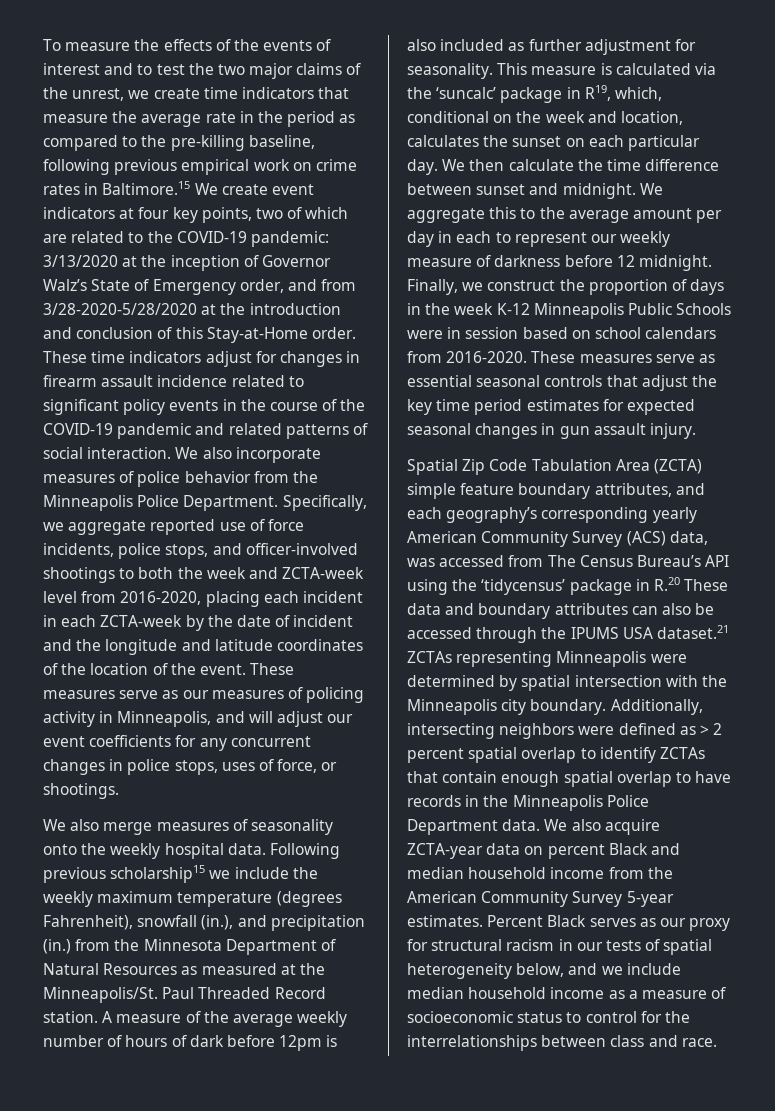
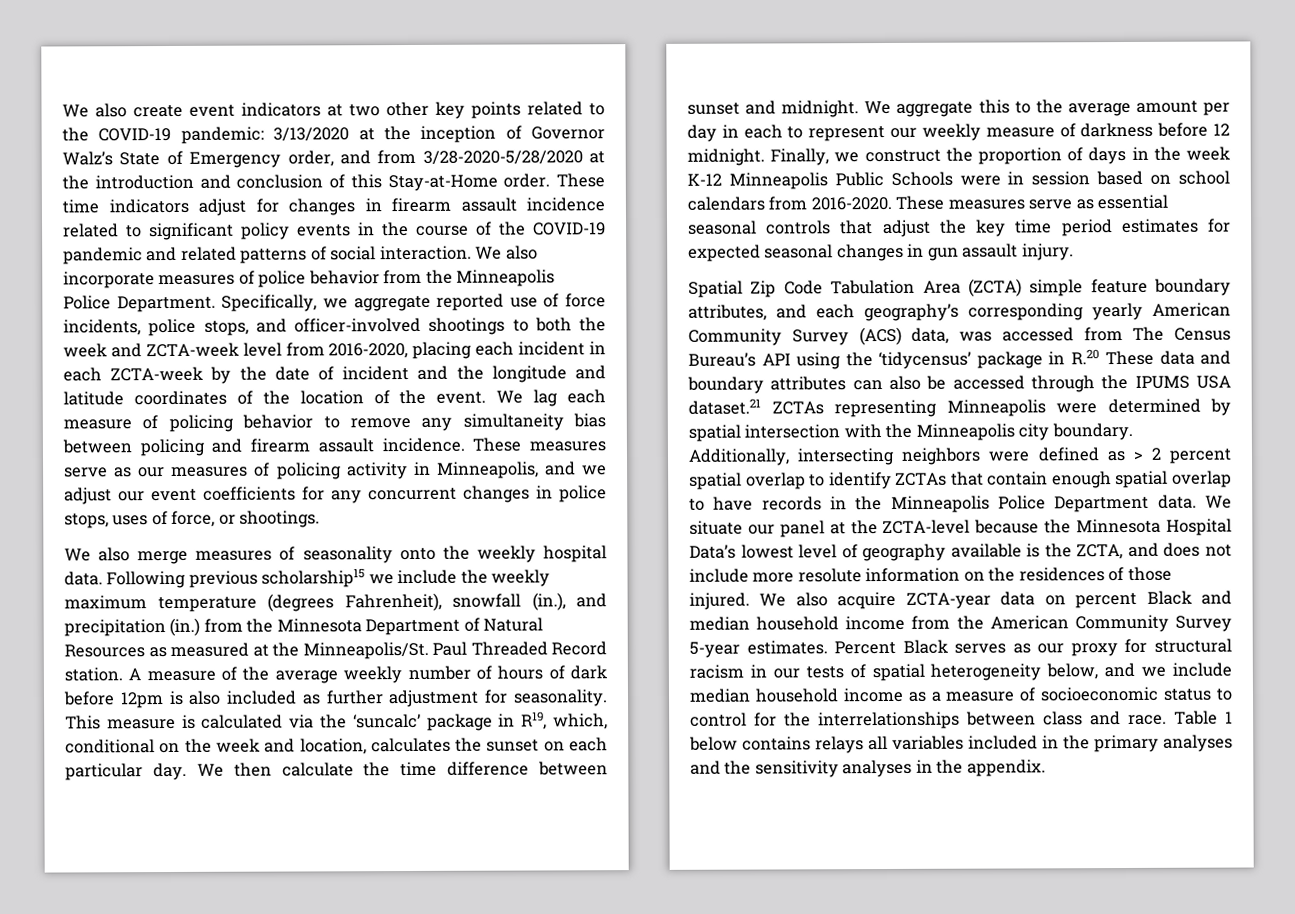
- To measure the effects of the events of interest and to test the two major claims of the unrest, we create time indicators that measure the average rate in the period as compared to the pre-killing baseline, following previous empirical work on crime rates in Baltimore.15 We create event indicators at four key points, two of which are related to the COVID-19 pandemic: 3/13/2020 at the inception of Governor Walz’s State of Emergency order, and from 3/28-2020-5/28/2020 at the introduction and conclusion of this Stay-at-Home order.
+ We also create event indicators at two other key points related to the COVID-19 pandemic: 3/13/2020 at the inception of Governor Walz’s State of Emergency order, and from 3/28-2020-5/28/2020 at the introduction and conclusion of this Stay-at-Home order.
+ We lag each measure of policing behavior to remove any simultaneity bias between policing and firearm assault incidence.
- These measures serve as our measures of policing activity in Minneapolis, and will adjust our event coefficients for any concurrent changes in police stops, uses of force, or shootings.
+ These measures serve as our measures of policing activity in Minneapolis, and we adjust our event coefficients for any concurrent changes in police stops, uses of force, or shootings.
- We also acquire ZCTA-year data on percent Black and median household income from the American Community Survey 5-year estimates.
+ We situate our panel at the ZCTA-level because the Minnesota Hospital Data’s lowest level of geography available is the ZCTA, and does not include more resolute information on the residences of those injured. We also acquire ZCTA-year data on percent Black and median household income from the American Community Survey 5-year estimates.
+ Table 1 below contains relays all variables included in the primary analyses and the sensitivity analyses in the appendix.

